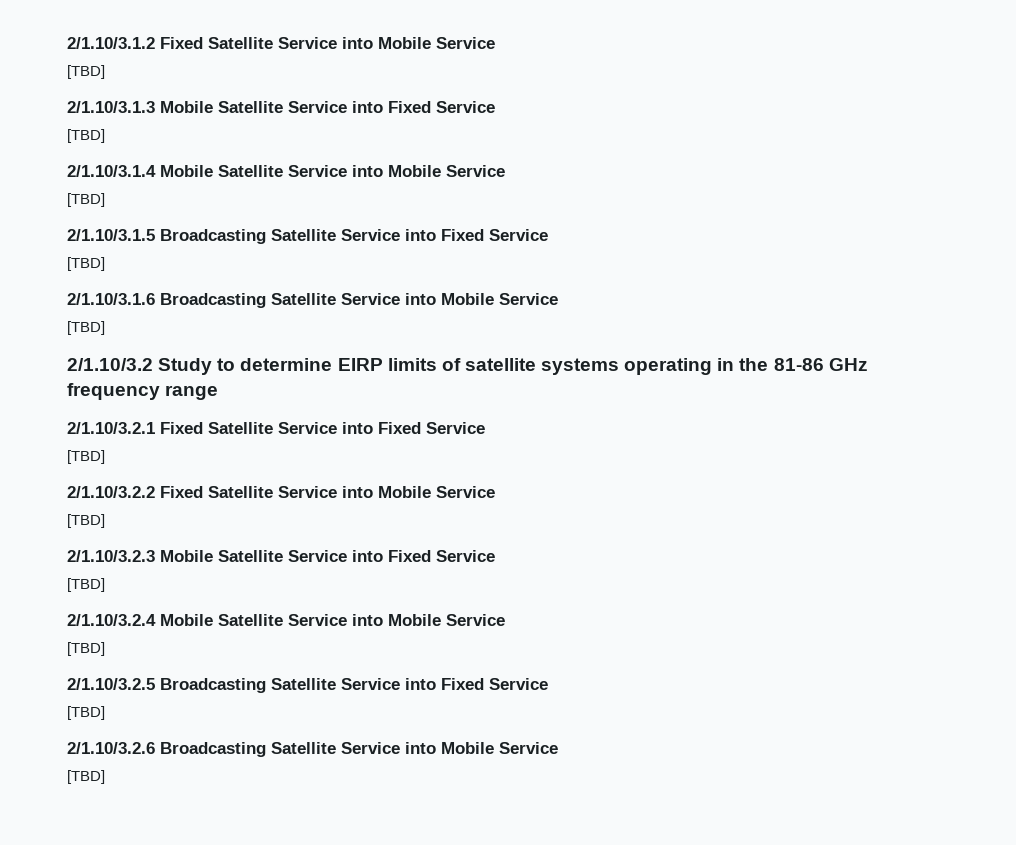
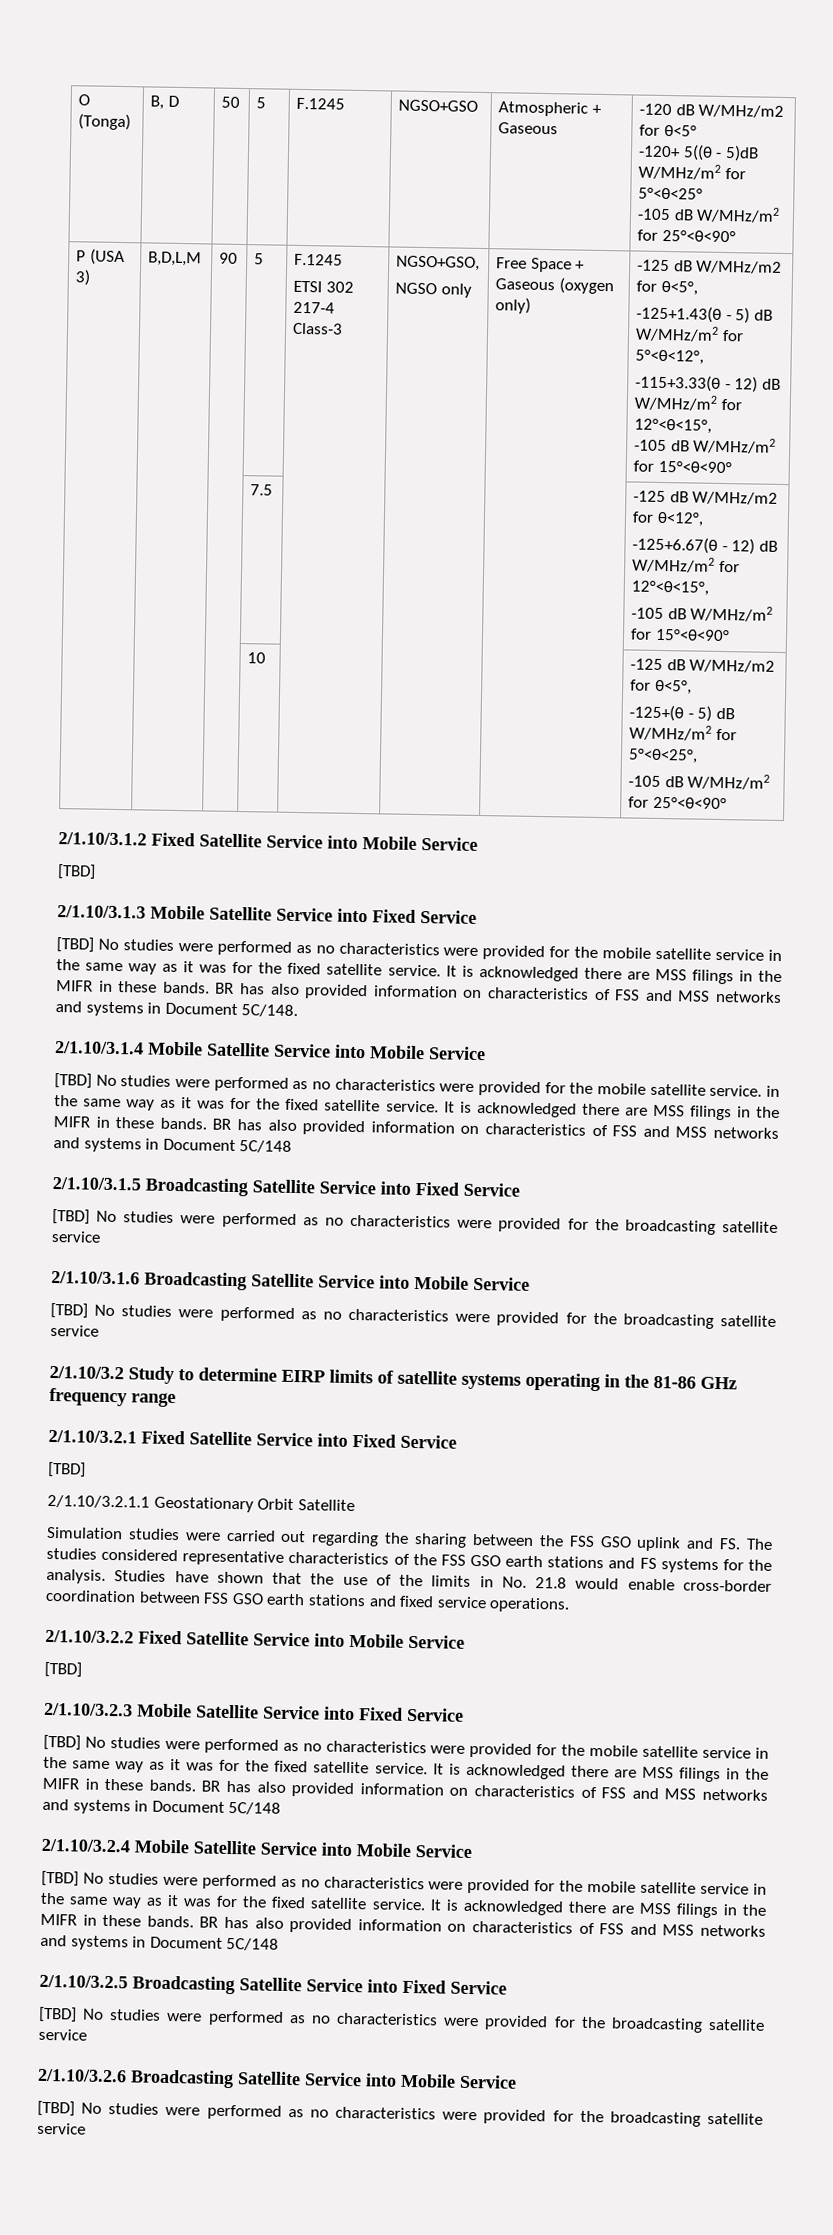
+ O (Tonga) | B, D | 50 | 5 | F.1245 | NGSO+GSO | Atmospheric + Gaseous | -120 dB W/MHz/m2 for θ<5°
+ -120+ 5((θ - 5)dB W/MHz/m2 for 5°<θ<25°
+ -105 dB W/MHz/m2 for 25°<θ<90°
+ P (USA 3) | B,D,L,M | 90 | 5 | F.1245
+ ETSI 302 217-4 Class-3 | NGSO+GSO,
+ NGSO only | Free Space + Gaseous (oxygen only) | -125 dB W/MHz/m2 for θ<5°,
+ -125+1.43(θ - 5) dB W/MHz/m2 for 5°<θ<12°,
+ -115+3.33(θ - 12) dB W/MHz/m2 for 12°<θ<15°,
+ -105 dB W/MHz/m2 for 15°<θ<90°
+ | | | 7.5 | | | | -125 dB W/MHz/m2 for θ<12°,
+ -125+6.67(θ - 12) dB W/MHz/m2 for 12°<θ<15°,
+ -105 dB W/MHz/m2 for 15°<θ<90°
+ | | | 10 | | | | -125 dB W/MHz/m2 for θ<5°,
+ -125+(θ - 5) dB W/MHz/m2 for 5°<θ<25°,
+ -105 dB W/MHz/m2 for 25°<θ<90°
  2/1.10/3.1.3 Mobile Satellite Service into Fixed Service
- [TBD]
+ [TBD] No studies were performed as no characteristics were provided for the mobile satellite service in the same way as it was for the fixed satellite service. It is acknowledged there are MSS filings in the MIFR in these bands. BR has also provided information on characteristics of FSS and MSS networks and systems in Document 5C/148.
  2/1.10/3.1.4 Mobile Satellite Service into Mobile Service
- [TBD]
+ [TBD] No studies were performed as no characteristics were provided for the mobile satellite service. in the same way as it was for the fixed satellite service. It is acknowledged there are MSS filings in the MIFR in these bands. BR has also provided information on characteristics of FSS and MSS networks and systems in Document 5C/148
  2/1.10/3.1.5 Broadcasting Satellite Service into Fixed Service
- [TBD]
+ [TBD] No studies were performed as no characteristics were provided for the broadcasting satellite service
  2/1.10/3.1.6 Broadcasting Satellite Service into Mobile Service
- [TBD]
+ [TBD] No studies were performed as no characteristics were provided for the broadcasting satellite service
+ 2/1.10/3.2.1.1 Geostationary Orbit Satellite
+ Simulation studies were carried out regarding the sharing between the FSS GSO uplink and FS. The studies considered representative characteristics of the FSS GSO earth stations and FS systems for the analysis. Studies have shown that the use of the limits in No. 21.8 would enable cross-border coordination between FSS GSO earth stations and fixed service operations.
  2/1.10/3.2.3 Mobile Satellite Service into Fixed Service
- [TBD]
+ [TBD] No studies were performed as no characteristics were provided for the mobile satellite service in the same way as it was for the fixed satellite service. It is acknowledged there are MSS filings in the MIFR in these bands. BR has also provided information on characteristics of FSS and MSS networks and systems in Document 5C/148
  2/1.10/3.2.4 Mobile Satellite Service into Mobile Service
- [TBD]
+ [TBD] No studies were performed as no characteristics were provided for the mobile satellite service in the same way as it was for the fixed satellite service. It is acknowledged there are MSS filings in the MIFR in these bands. BR has also provided information on characteristics of FSS and MSS networks and systems in Document 5C/148
  2/1.10/3.2.5 Broadcasting Satellite Service into Fixed Service
- [TBD]
+ [TBD] No studies were performed as no characteristics were provided for the broadcasting satellite service
  2/1.10/3.2.6 Broadcasting Satellite Service into Mobile Service
- [TBD]
+ [TBD] No studies were performed as no characteristics were provided for the broadcasting satellite service

